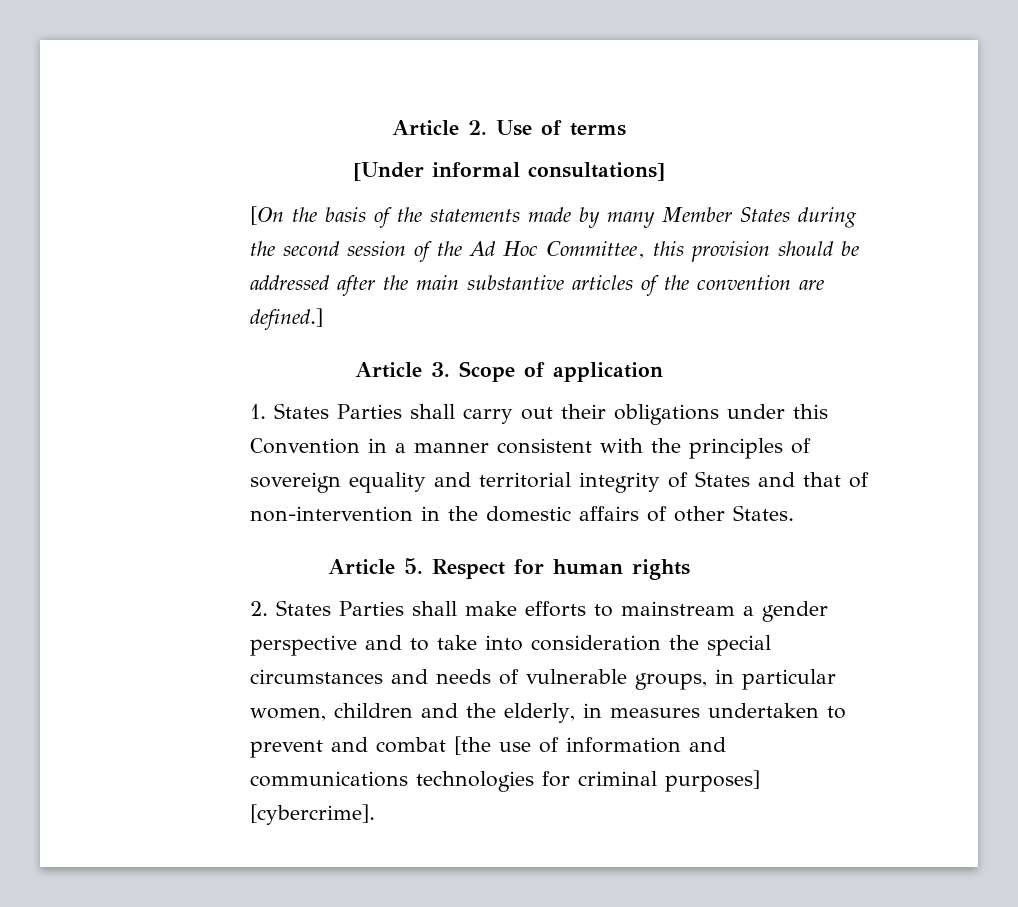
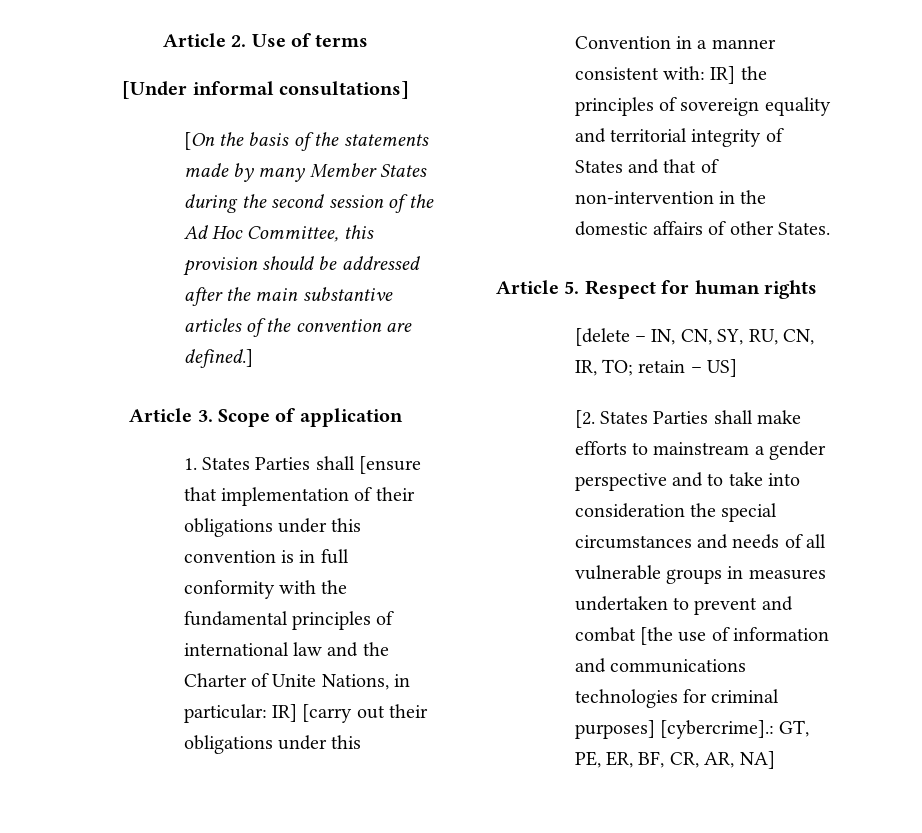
- 1. States Parties shall carry out their obligations under this Convention in a manner consistent with the principles of sovereign equality and territorial integrity of States and that of non-intervention in the domestic affairs of other States.
+ 1. States Parties shall [ensure that implementation of their obligations under this convention is in full conformity with the fundamental principles of international law and the Charter of Unite Nations, in particular: IR] [carry out their obligations under this Convention in a manner consistent with: IR] the principles of sovereign equality and territorial integrity of States and that of non-intervention in the domestic affairs of other States.
- 2. States Parties shall make efforts to mainstream a gender perspective and to take into consideration the special circumstances and needs of vulnerable groups, in particular women, children and the elderly, in measures undertaken to prevent and combat [the use of information and communications technologies for criminal purposes] [cybercrime].
+ [delete – IN, CN, SY, RU, CN, IR, TO; retain – US]
+ [2. States Parties shall make efforts to mainstream a gender perspective and to take into consideration the special circumstances and needs of all vulnerable groups in measures undertaken to prevent and combat [the use of information and communications technologies for criminal purposes] [cybercrime].: GT, PE, ER, BF, CR, AR, NA]

